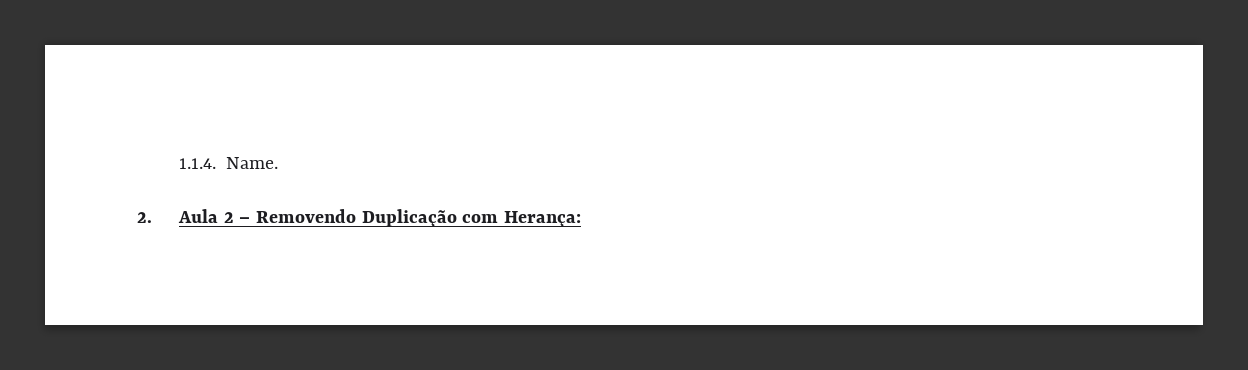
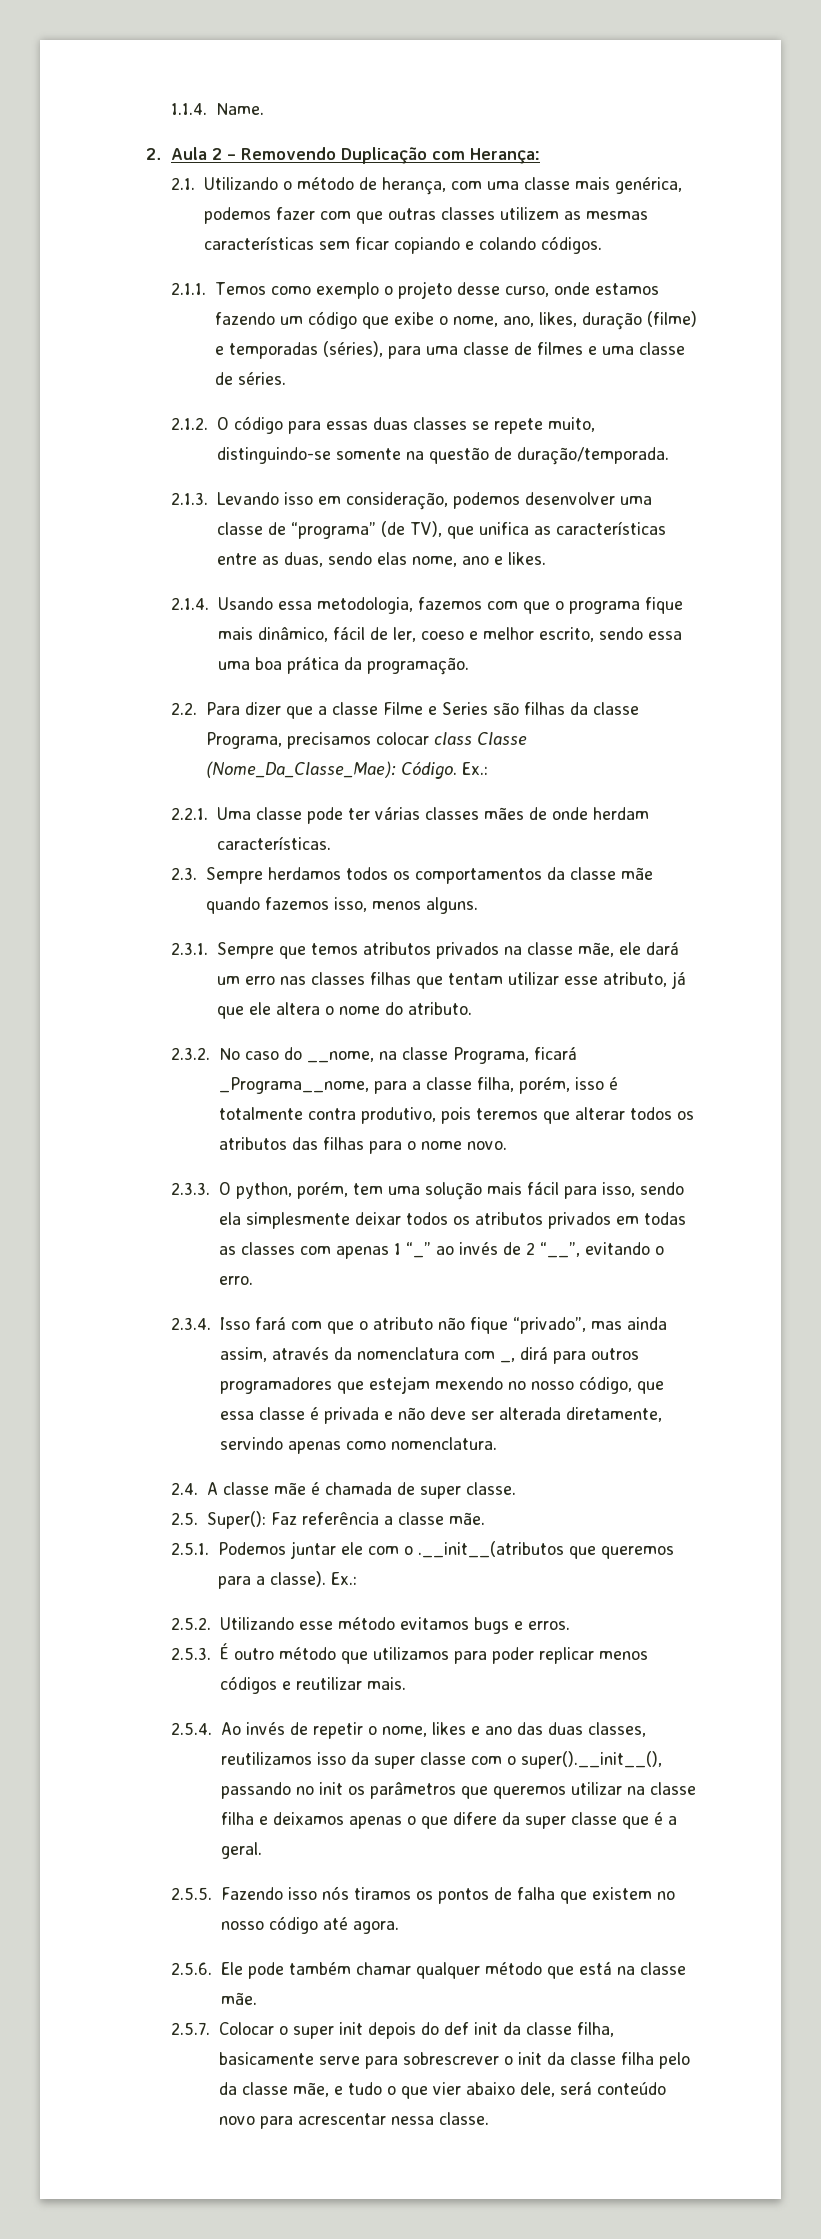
+ 2.1. Utilizando o método de herança, com uma classe mais genérica, podemos fazer com que outras classes utilizem as mesmas características sem ficar copiando e colando códigos.
+ 2.1.1. Temos como exemplo o projeto desse curso, onde estamos fazendo um código que exibe o nome, ano, likes, duração (filme) e temporadas (séries), para uma classe de filmes e uma classe de séries.
+ 2.1.2. O código para essas duas classes se repete muito, distinguindo-se somente na questão de duração/temporada.
+ 2.1.3. Levando isso em consideração, podemos desenvolver uma classe de “programa” (de TV), que unifica as características entre as duas, sendo elas nome, ano e likes.
+ 2.1.4. Usando essa metodologia, fazemos com que o programa fique mais dinâmico, fácil de ler, coeso e melhor escrito, sendo essa uma boa prática da programação.
+ 2.2. Para dizer que a classe Filme e Series são filhas da classe Programa, precisamos colocar class Classe (Nome_Da_Classe_Mae): Código. Ex.:
+ 2.2.1. Uma classe pode ter várias classes mães de onde herdam características.
+ 2.3. Sempre herdamos todos os comportamentos da classe mãe quando fazemos isso, menos alguns.
+ 2.3.1. Sempre que temos atributos privados na classe mãe, ele dará um erro nas classes filhas que tentam utilizar esse atributo, já que ele altera o nome do atributo.
+ 2.3.2. No caso do __nome, na classe Programa, ficará _Programa__nome, para a classe filha, porém, isso é totalmente contra produtivo, pois teremos que alterar todos os atributos das filhas para o nome novo.
+ 2.3.3. O python, porém, tem uma solução mais fácil para isso, sendo ela simplesmente deixar todos os atributos privados em todas as classes com apenas 1 “_” ao invés de 2 “__”, evitando o erro.
+ 2.3.4. Isso fará com que o atributo não fique “privado”, mas ainda assim, através da nomenclatura com _, dirá para outros programadores que estejam mexendo no nosso código, que essa classe é privada e não deve ser alterada diretamente, servindo apenas como nomenclatura.
+ 2.4. A classe mãe é chamada de super classe.
+ 2.5. Super(): Faz referência a classe mãe.
+ 2.5.1. Podemos juntar ele com o .__init__(atributos que queremos para a classe). Ex.:
+ 2.5.2. Utilizando esse método evitamos bugs e erros.
+ 2.5.3. É outro método que utilizamos para poder replicar menos códigos e reutilizar mais.
+ 2.5.4. Ao invés de repetir o nome, likes e ano das duas classes, reutilizamos isso da super classe com o super().__init__(), passando no init os parâmetros que queremos utilizar na classe filha e deixamos apenas o que difere da super classe que é a geral.
+ 2.5.5. Fazendo isso nós tiramos os pontos de falha que existem no nosso código até agora.
+ 2.5.6. Ele pode também chamar qualquer método que está na classe mãe.
+ 2.5.7. Colocar o super init depois do def init da classe filha, basicamente serve para sobrescrever o init da classe filha pelo da classe mãe, e tudo o que vier abaixo dele, será conteúdo novo para acrescentar nessa classe.

